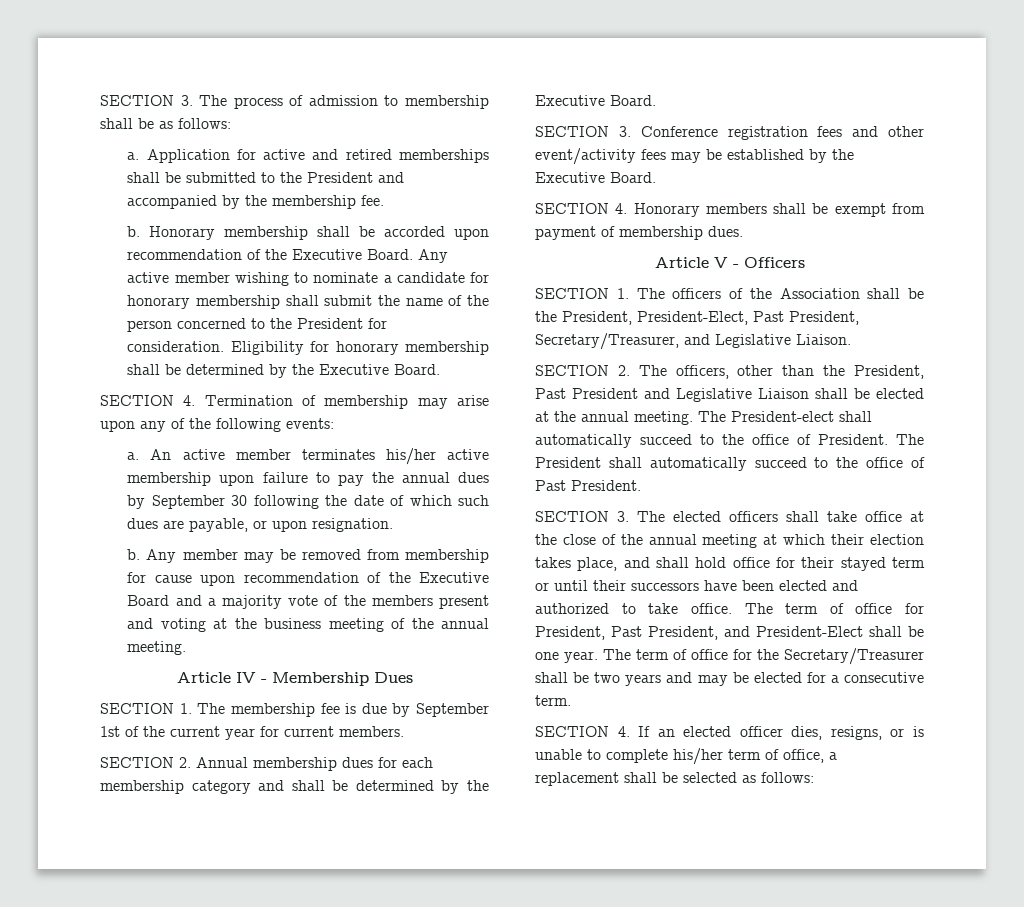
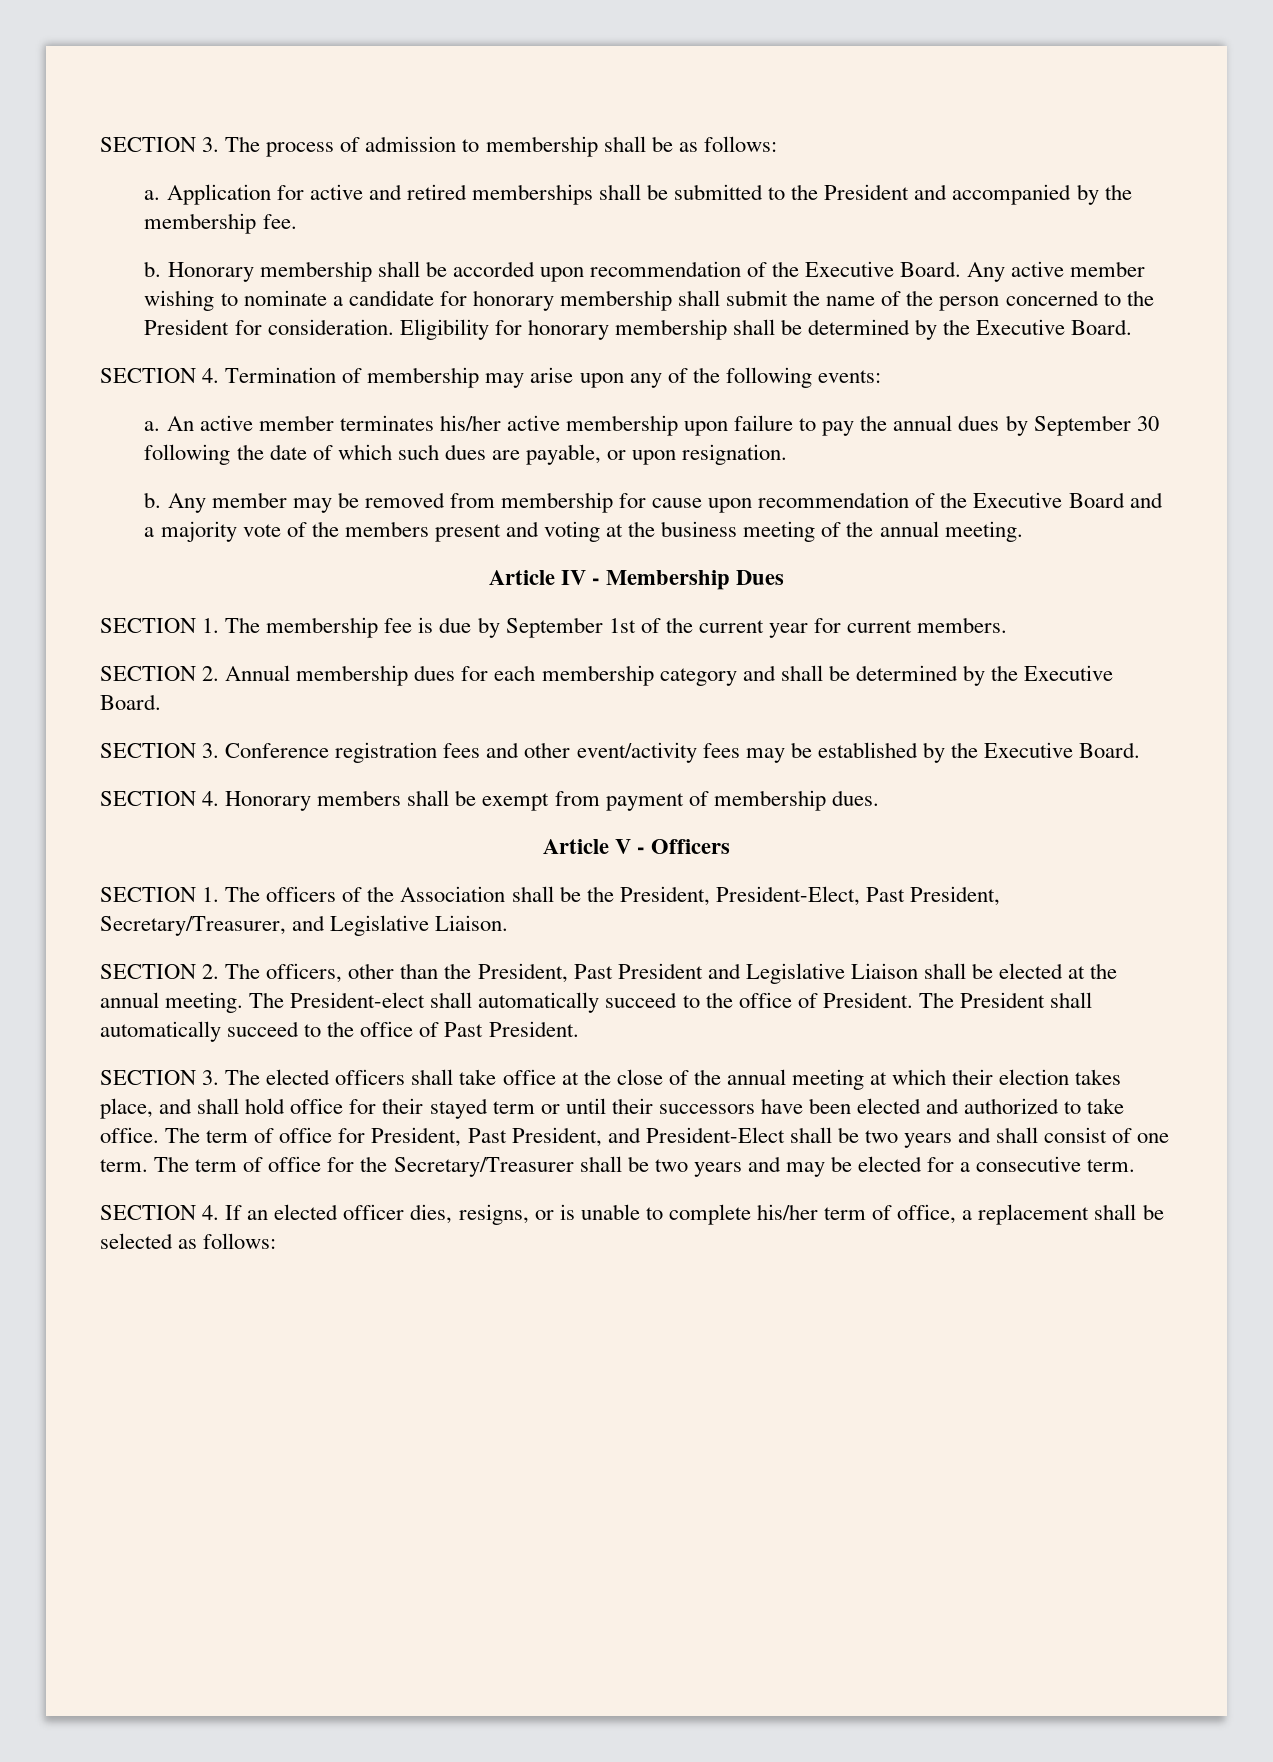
- The term of office for President, Past President, and President-Elect shall be one year.
+ The term of office for President, Past President, and President-Elect shall be two years and shall consist of one term.

